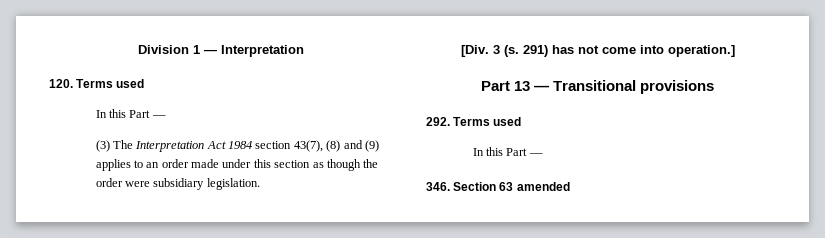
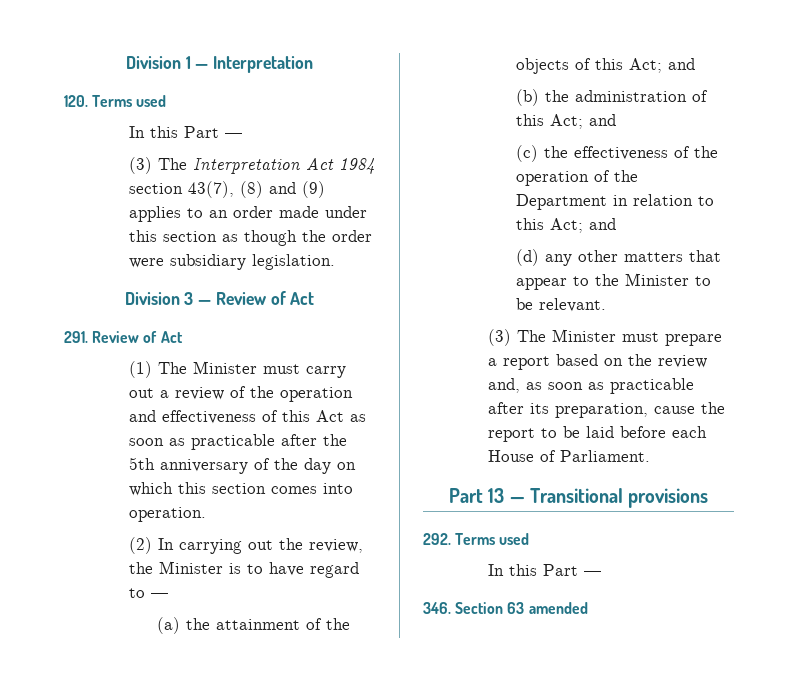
- [Div. 3 (s. 291) has not come into operation.]
+ Division 3 — Review of Act
+ 291. Review of Act
+ (1) The Minister must carry out a review of the operation and effectiveness of this Act as soon as practicable after the 5th anniversary of the day on which this section comes into operation.
+ (2) In carrying out the review, the Minister is to have regard to —
+ (a) the attainment of the objects of this Act; and
+ (b) the administration of this Act; and
+ (c) the effectiveness of the operation of the Department in relation to this Act; and
+ (d) any other matters that appear to the Minister to be relevant.
+ (3) The Minister must prepare a report based on the review and, as soon as practicable after its preparation, cause the report to be laid before each House of Parliament.

